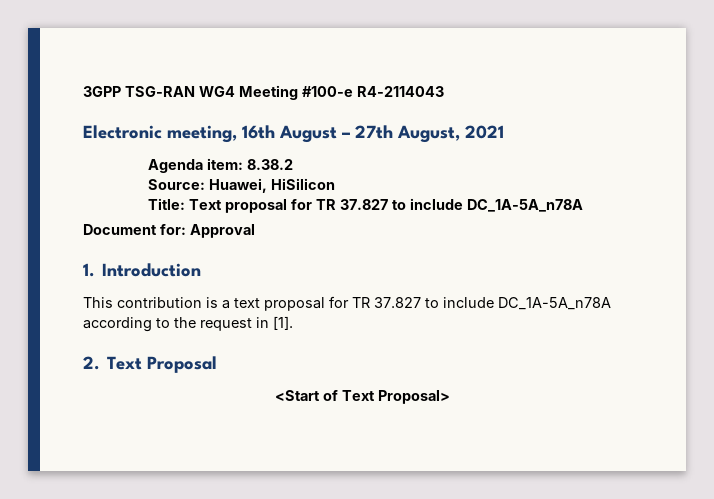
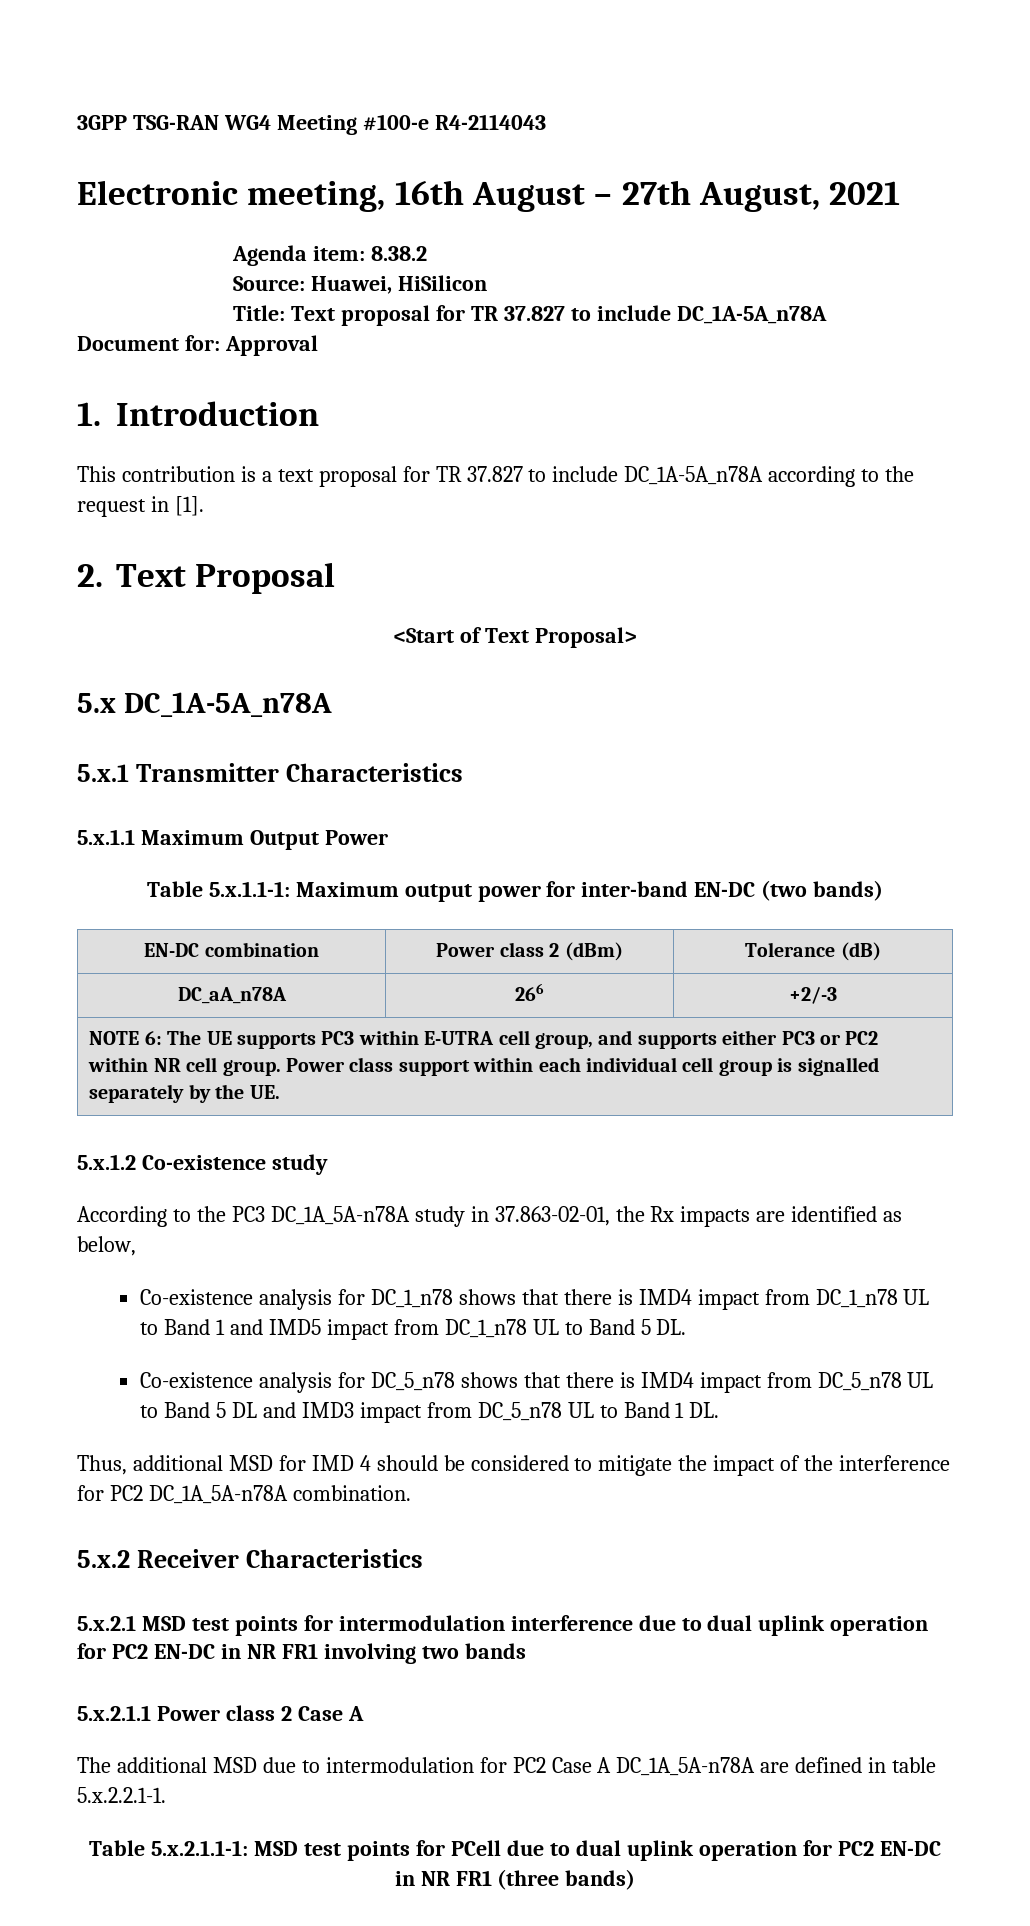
+ 5.x DC_1A-5A_n78A
+ 5.x.1 Transmitter Characteristics
+ 5.x.1.1 Maximum Output Power
+ Table 5.x.1.1-1: Maximum output power for inter-band EN-DC (two bands)
+ EN-DC combination | Power class 2 (dBm) | Tolerance (dB)
+ DC_aA_n78A | 266 | +2/-3
+ NOTE 6: The UE supports PC3 within E-UTRA cell group, and supports either PC3 or PC2 within NR cell group. Power class support within each individual cell group is signalled separately by the UE.
+ 5.x.1.2 Co-existence study
+ According to the PC3 DC_1A_5A-n78A study in 37.863-02-01, the Rx impacts are identified as below,
+ Co-existence analysis for DC_1_n78 shows that there is IMD4 impact from DC_1_n78 UL to Band 1 and IMD5 impact from DC_1_n78 UL to Band 5 DL.
+ Co-existence analysis for DC_5_n78 shows that there is IMD4 impact from DC_5_n78 UL to Band 5 DL and IMD3 impact from DC_5_n78 UL to Band 1 DL.
+ Thus, additional MSD for IMD 4 should be considered to mitigate the impact of the interference for PC2 DC_1A_5A-n78A combination.
+ 5.x.2 Receiver Characteristics
+ 5.x.2.1 MSD test points for intermodulation interference due to dual uplink operation for PC2 EN-DC in NR FR1 involving two bands
+ 5.x.2.1.1 Power class 2 Case A
+ The additional MSD due to intermodulation for PC2 Case A DC_1A_5A-n78A are defined in table 5.x.2.2.1-1.
+ Table 5.x.2.1.1-1: MSD test points for PCell due to dual uplink operation for PC2 EN-DC in NR FR1 (three bands)

